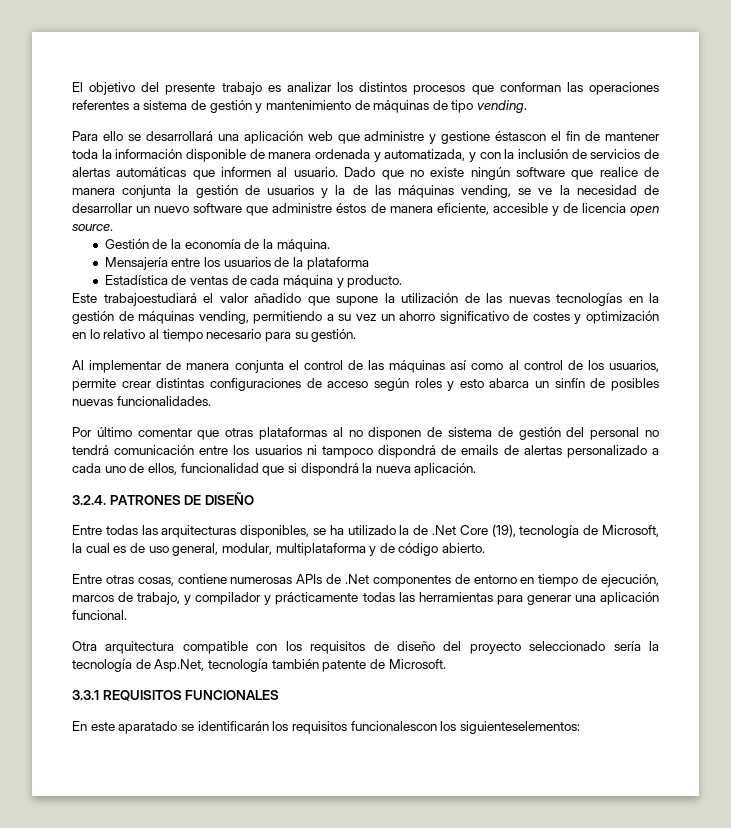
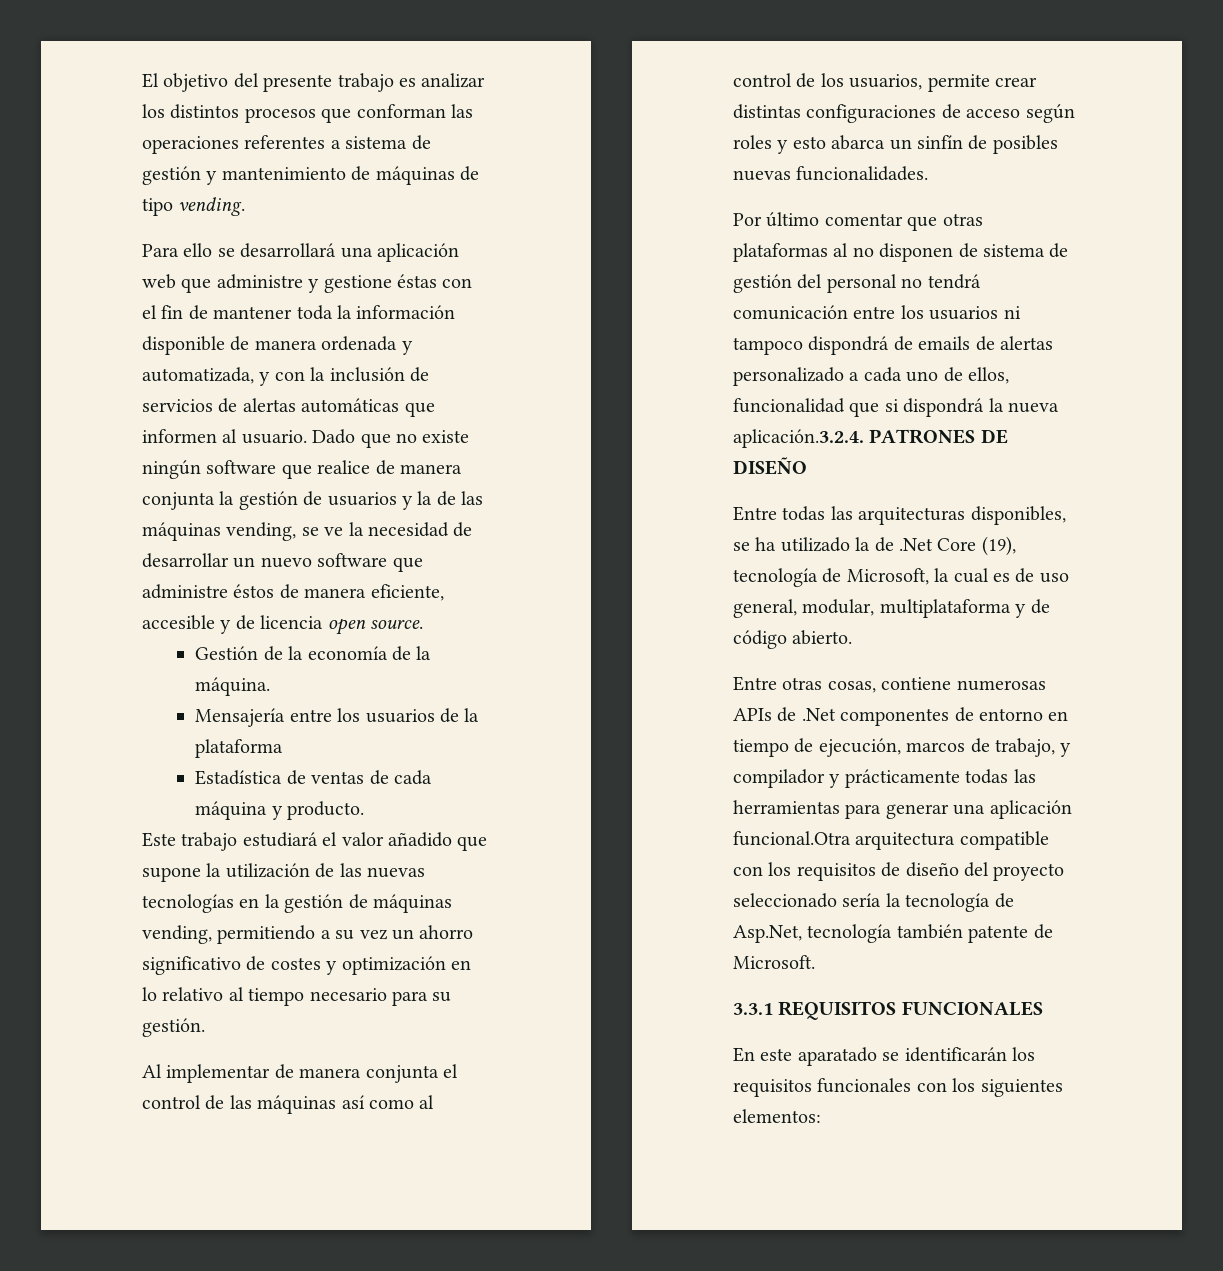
- Para ello se desarrollará una aplicación web que administre y gestione éstascon el fin de mantener toda la información disponible de manera ordenada y automatizada, y con la inclusión de servicios de alertas automáticas que informen al usuario.
+ Para ello se desarrollará una aplicación web que administre y gestione éstas con el fin de mantener toda la información disponible de manera ordenada y automatizada, y con la inclusión de servicios de alertas automáticas que informen al usuario.
- Este trabajoestudiará el valor añadido que supone la utilización de las nuevas tecnologías en la gestión de máquinas vending, permitiendo a su vez un ahorro significativo de costes y optimización en lo relativo al tiempo necesario para su gestión.
+ Este trabajo estudiará el valor añadido que supone la utilización de las nuevas tecnologías en la gestión de máquinas vending, permitiendo a su vez un ahorro significativo de costes y optimización en lo relativo al tiempo necesario para su gestión.
- Por último comentar que otras plataformas al no disponen de sistema de gestión del personal no tendrá comunicación entre los usuarios ni tampoco dispondrá de emails de alertas personalizado a cada uno de ellos, funcionalidad que si dispondrá la nueva aplicación.
- 3.2.4. PATRONES DE DISEÑO
+ Por último comentar que otras plataformas al no disponen de sistema de gestión del personal no tendrá comunicación entre los usuarios ni tampoco dispondrá de emails de alertas personalizado a cada uno de ellos, funcionalidad que si dispondrá la nueva aplicación.3.2.4. PATRONES DE DISEÑO
- Entre otras cosas, contiene numerosas APIs de .Net componentes de entorno en tiempo de ejecución, marcos de trabajo, y compilador y prácticamente todas las herramientas para generar una aplicación funcional.
- Otra arquitectura compatible con los requisitos de diseño del proyecto seleccionado sería la tecnología de Asp.Net, tecnología también patente de Microsoft.
+ Entre otras cosas, contiene numerosas APIs de .Net componentes de entorno en tiempo de ejecución, marcos de trabajo, y compilador y prácticamente todas las herramientas para generar una aplicación funcional.Otra arquitectura compatible con los requisitos de diseño del proyecto seleccionado sería la tecnología de Asp.Net, tecnología también patente de Microsoft.
- En este aparatado se identificarán los requisitos funcionalescon los siguienteselementos:
+ En este aparatado se identificarán los requisitos funcionales con los siguientes elementos:

